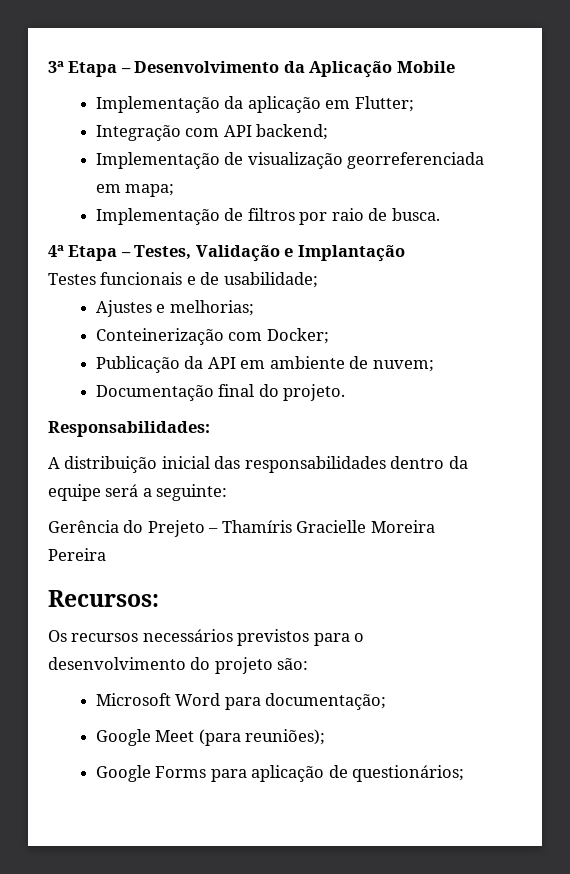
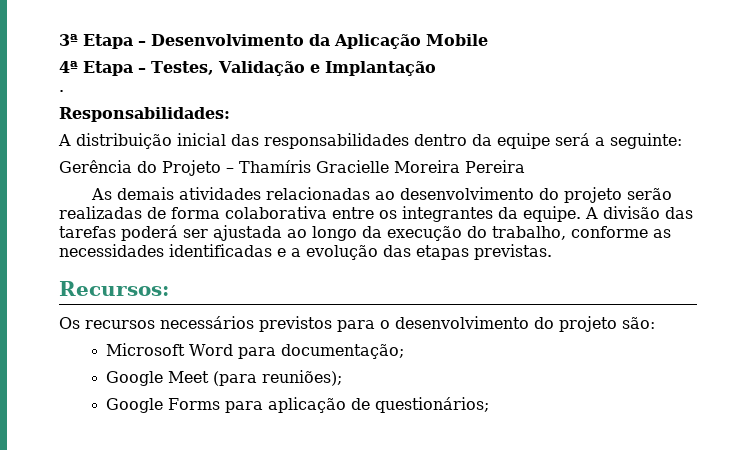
- Implementação da aplicação em Flutter;
- Integração com API backend;
- Implementação de visualização georreferenciada em mapa;
- Implementação de filtros por raio de busca.
- Testes funcionais e de usabilidade;
- Ajustes e melhorias;
- Conteinerização com Docker;
- Publicação da API em ambiente de nuvem;
- Documentação final do projeto.
+ .
- Gerência do Prejeto – Thamíris Gracielle Moreira Pereira
+ Gerência do Projeto – Thamíris Gracielle Moreira Pereira
+ As demais atividades relacionadas ao desenvolvimento do projeto serão realizadas de forma colaborativa entre os integrantes da equipe. A divisão das tarefas poderá ser ajustada ao longo da execução do trabalho, conforme as necessidades identificadas e a evolução das etapas previstas.

